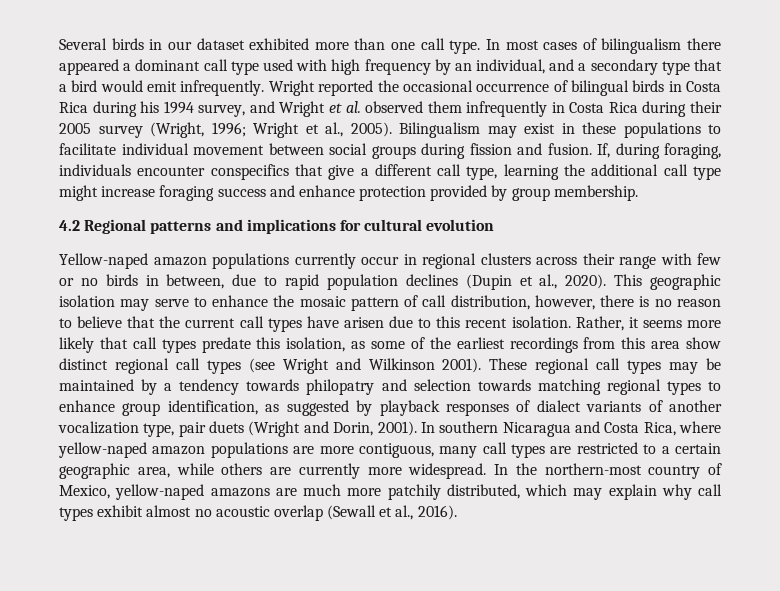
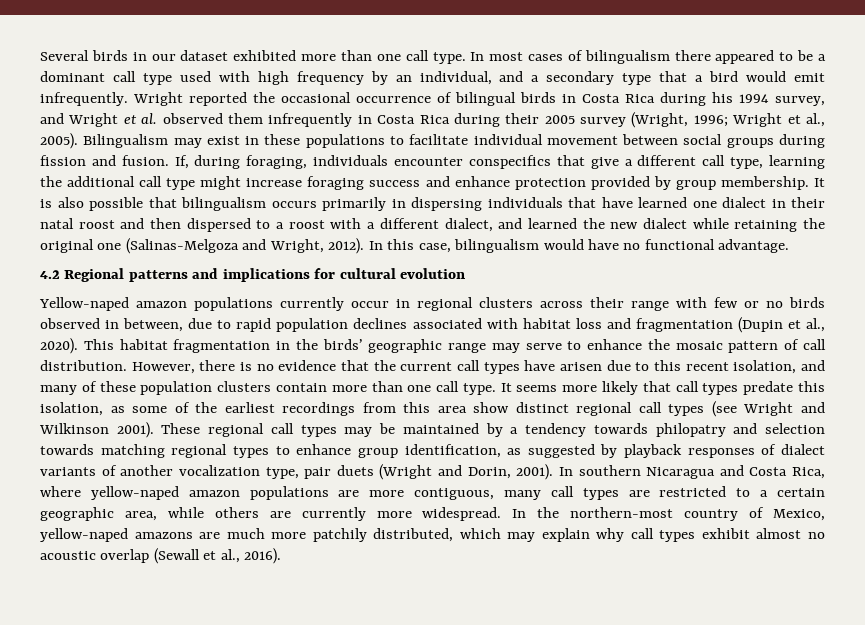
- In most cases of bilingualism there appeared a dominant call type used with high frequency by an individual, and a secondary type that a bird would emit infrequently.
+ In most cases of bilingualism there appeared to be a dominant call type used with high frequency by an individual, and a secondary type that a bird would emit infrequently.
+ It is also possible that bilingualism occurs primarily in dispersing individuals that have learned one dialect in their natal roost and then dispersed to a roost with a different dialect, and learned the new dialect while retaining the original one (Salinas-Melgoza and Wright, 2012). In this case, bilingualism would have no functional advantage.
- Yellow-naped amazon populations currently occur in regional clusters across their range with few or no birds in between, due to rapid population declines (Dupin et al., 2020).
+ Yellow-naped amazon populations currently occur in regional clusters across their range with few or no birds observed in between, due to rapid population declines associated with habitat loss and fragmentation (Dupin et al., 2020).
- This geographic isolation may serve to enhance the mosaic pattern of call distribution, however, there is no reason to believe that the current call types have arisen due to this recent isolation. Rather, it seems more likely that call types predate this isolation, as some of the earliest recordings from this area show distinct regional call types (see Wright and Wilkinson 2001).
+ This habitat fragmentation in the birds’ geographic range may serve to enhance the mosaic pattern of call distribution. However, there is no evidence that the current call types have arisen due to this recent isolation, and many of these population clusters contain more than one call type. It seems more likely that call types predate this isolation, as some of the earliest recordings from this area show distinct regional call types (see Wright and Wilkinson 2001).

